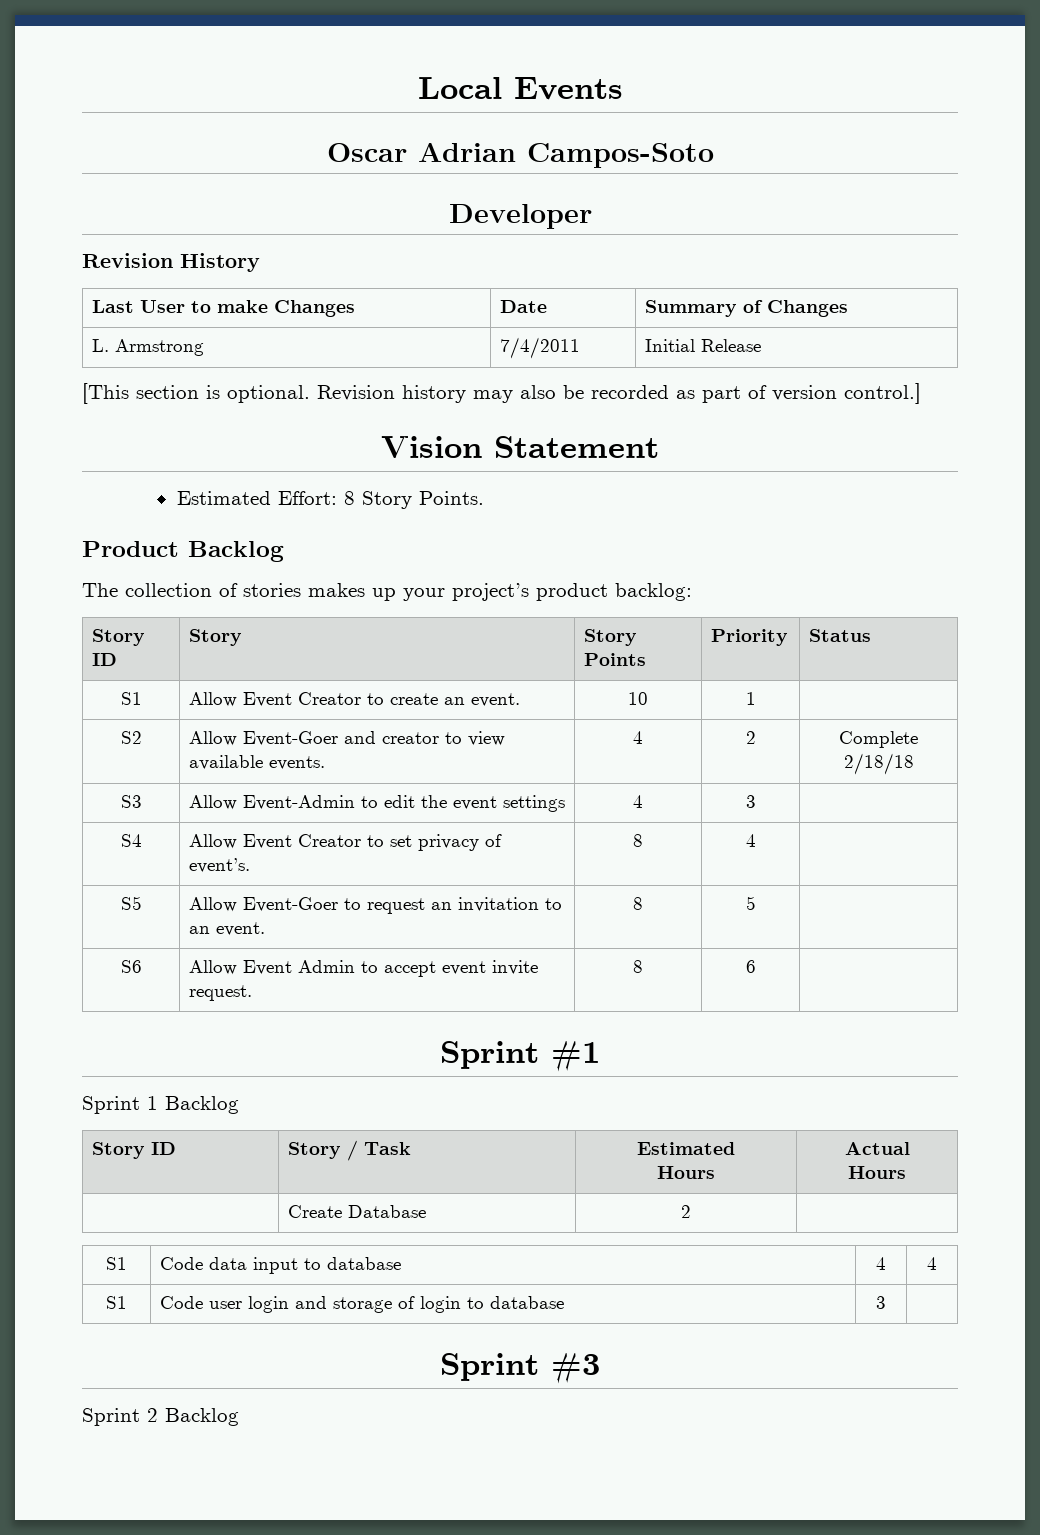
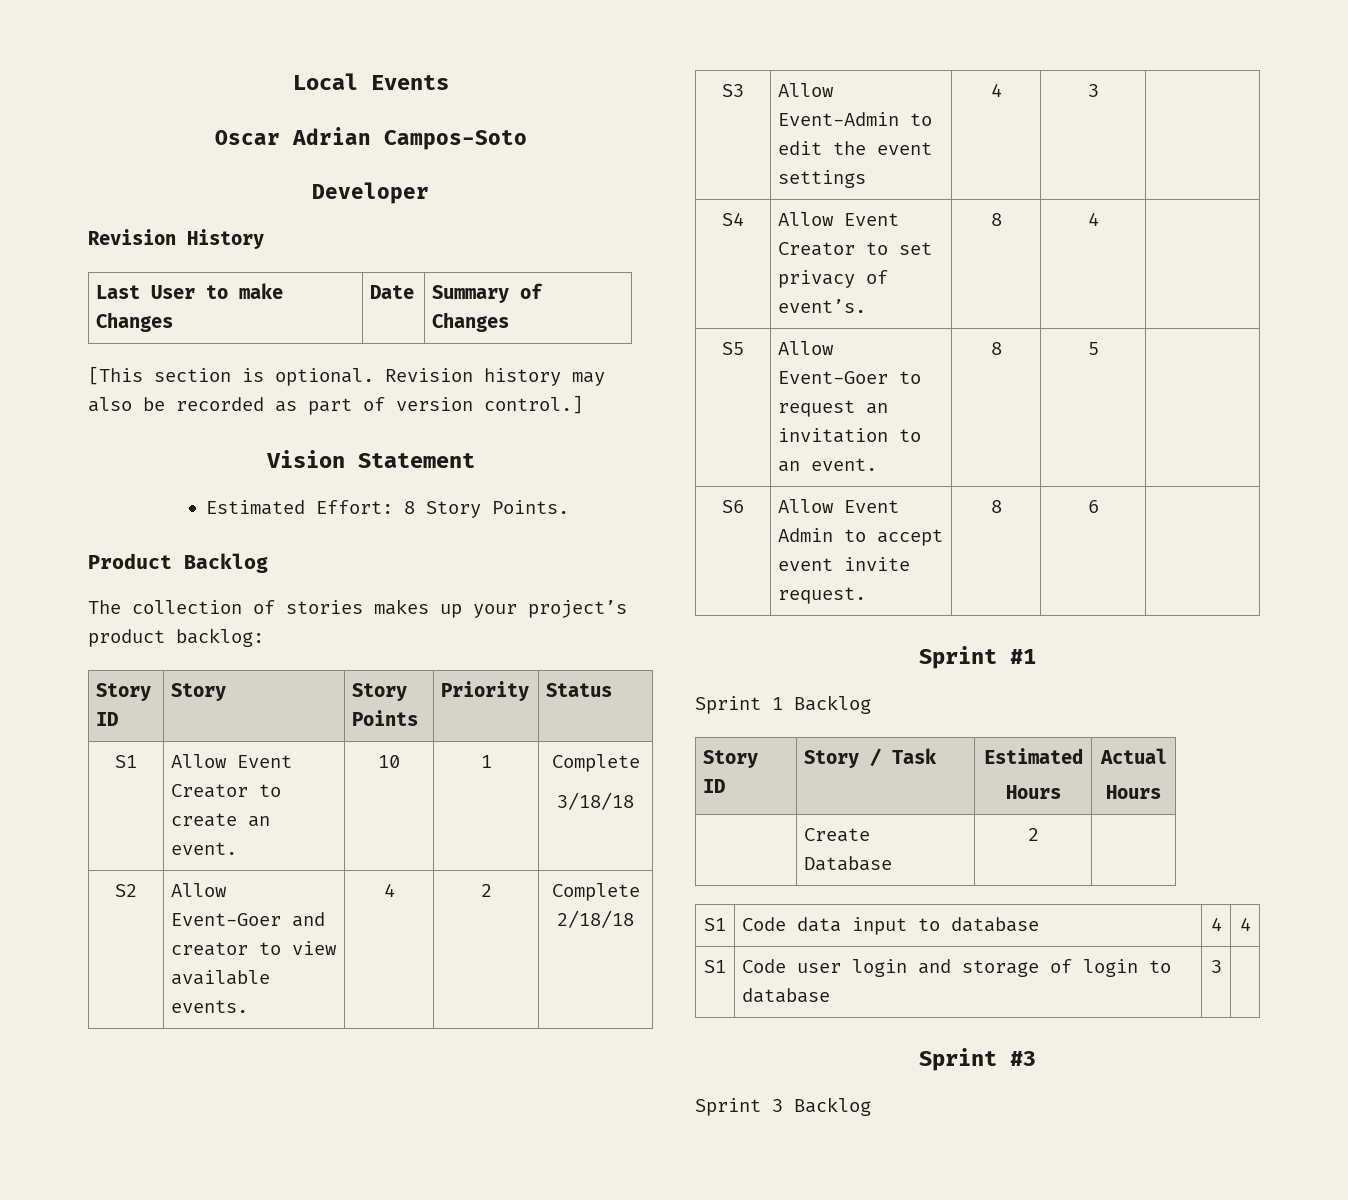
- L. Armstrong | 7/4/2011 | Initial Release
- S1 | Allow Event Creator to create an event. | 10 | 1 |
+ S1 | Allow Event Creator to create an event. | 10 | 1 | Complete
+ 3/18/18
- Sprint 2 Backlog
+ Sprint 3 Backlog

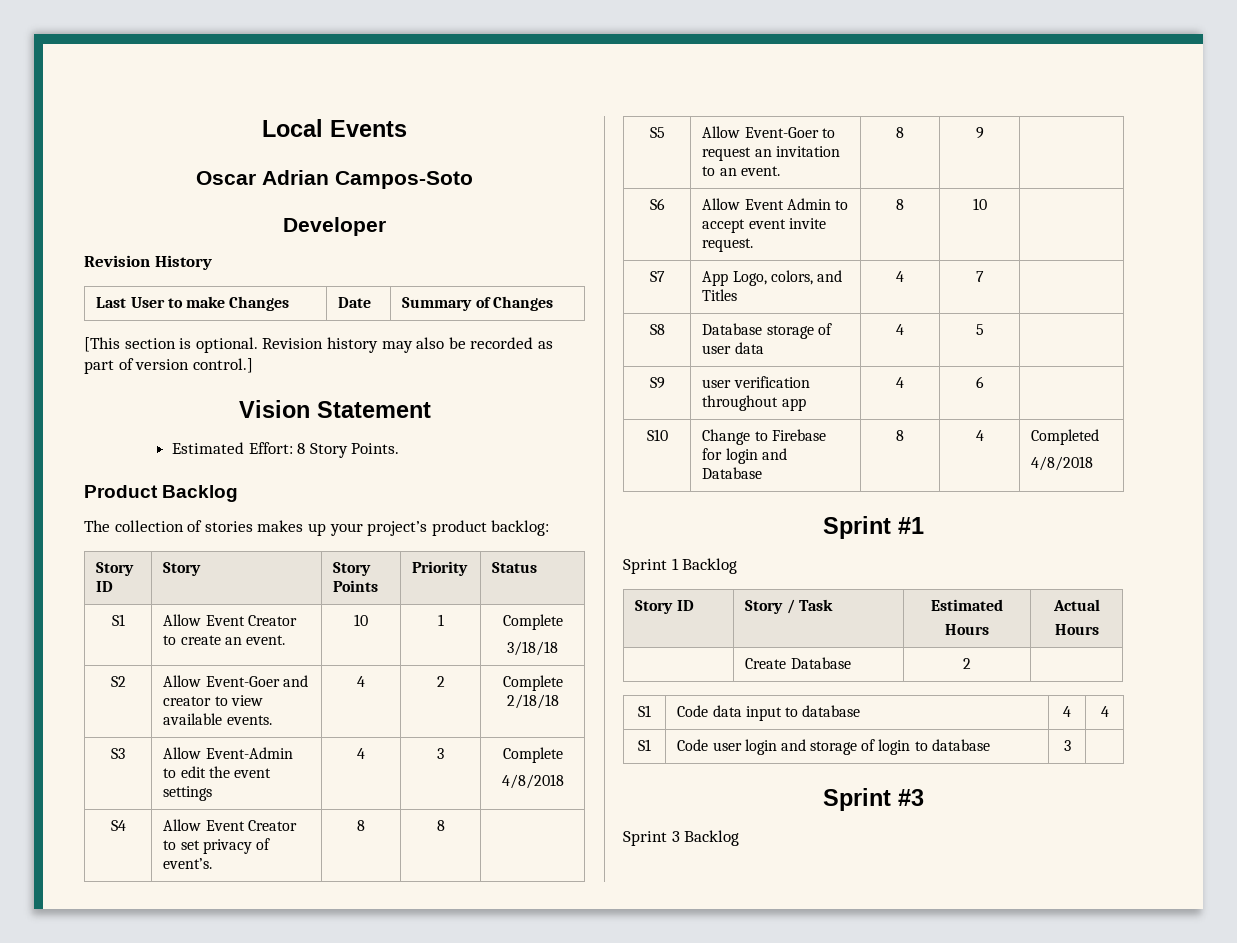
- S3 | Allow Event-Admin to edit the event settings | 4 | 3 |
+ S3 | Allow Event-Admin to edit the event settings | 4 | 3 | Complete
+ 4/8/2018
- S4 | Allow Event Creator to set privacy of event’s. | 8 | 4 |
+ S4 | Allow Event Creator to set privacy of event’s. | 8 | 8 |
- S5 | Allow Event-Goer to request an invitation to an event. | 8 | 5 |
+ S5 | Allow Event-Goer to request an invitation to an event. | 8 | 9 |
- S6 | Allow Event Admin to accept event invite request. | 8 | 6 |
+ S6 | Allow Event Admin to accept event invite request. | 8 | 10 |
+ S7 | App Logo, colors, and Titles | 4 | 7 |
+ S8 | Database storage of user data | 4 | 5 |
+ S9 | user verification throughout app | 4 | 6 |
+ S10 | Change to Firebase for login and Database | 8 | 4 | Completed
+ 4/8/2018

